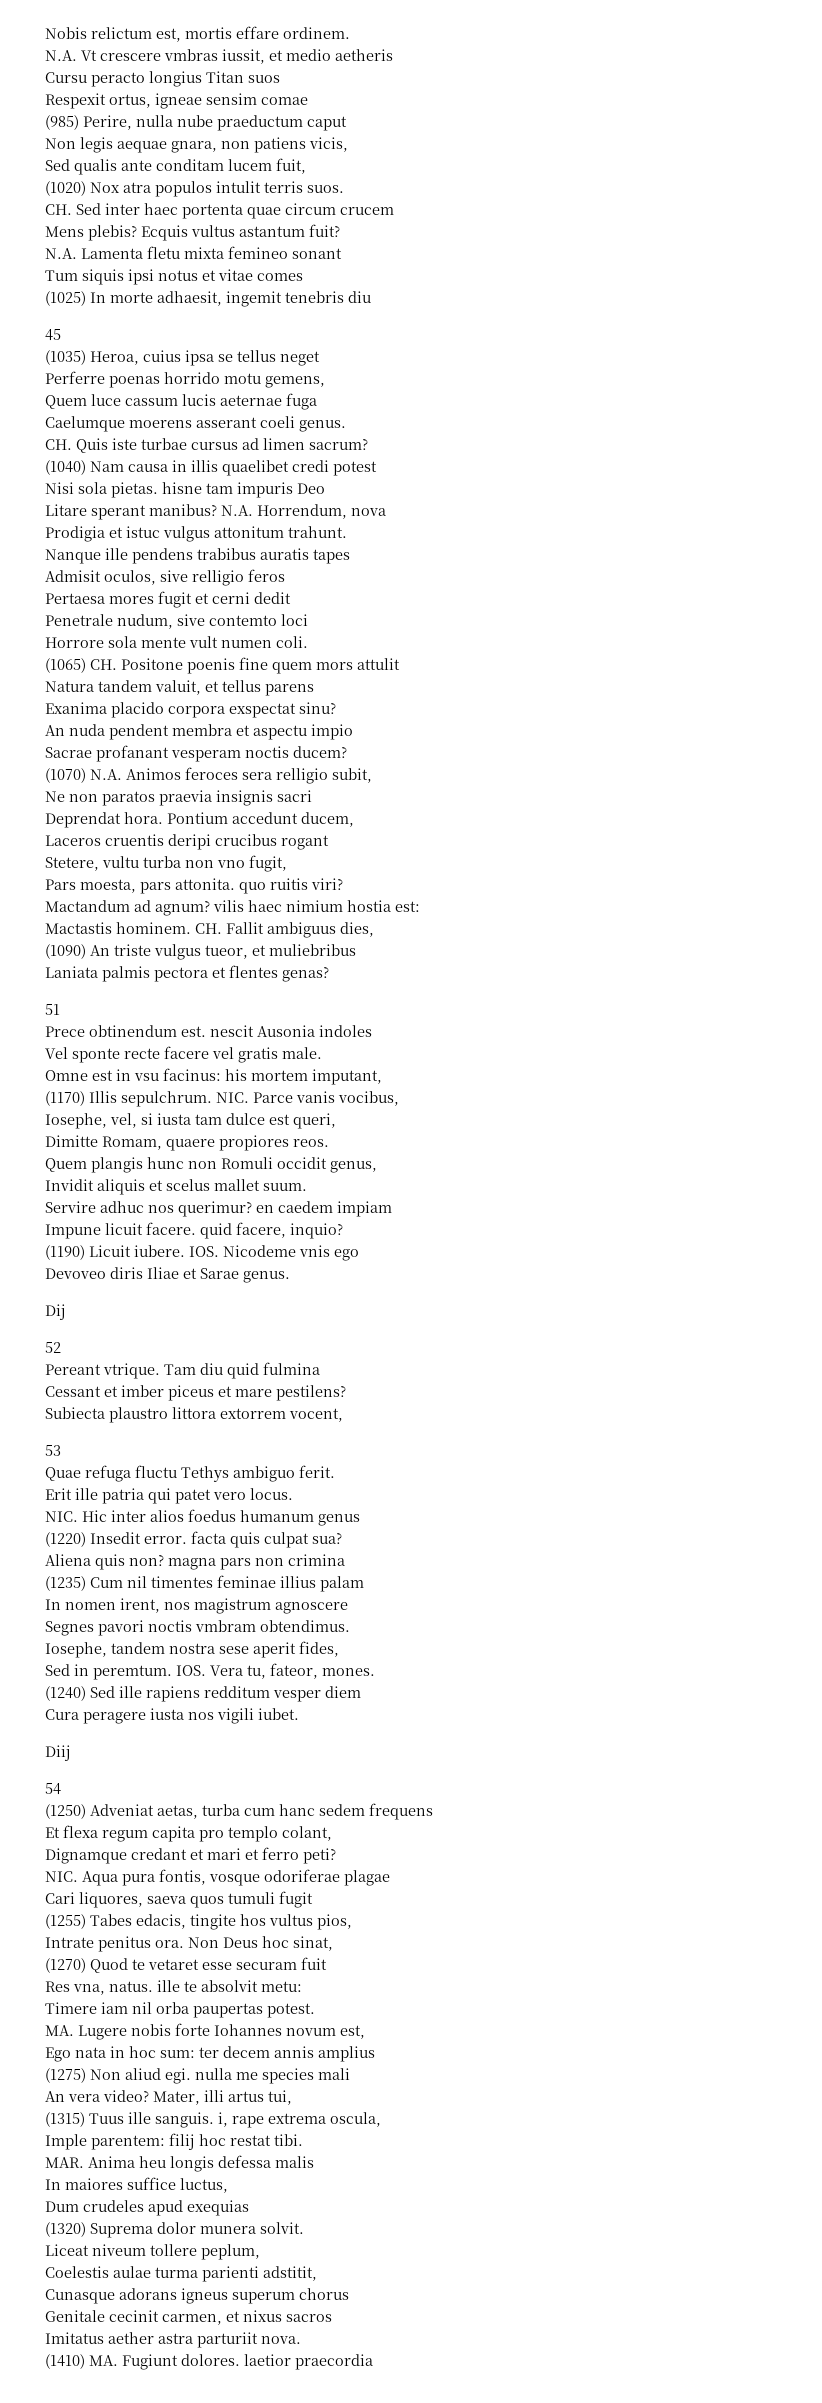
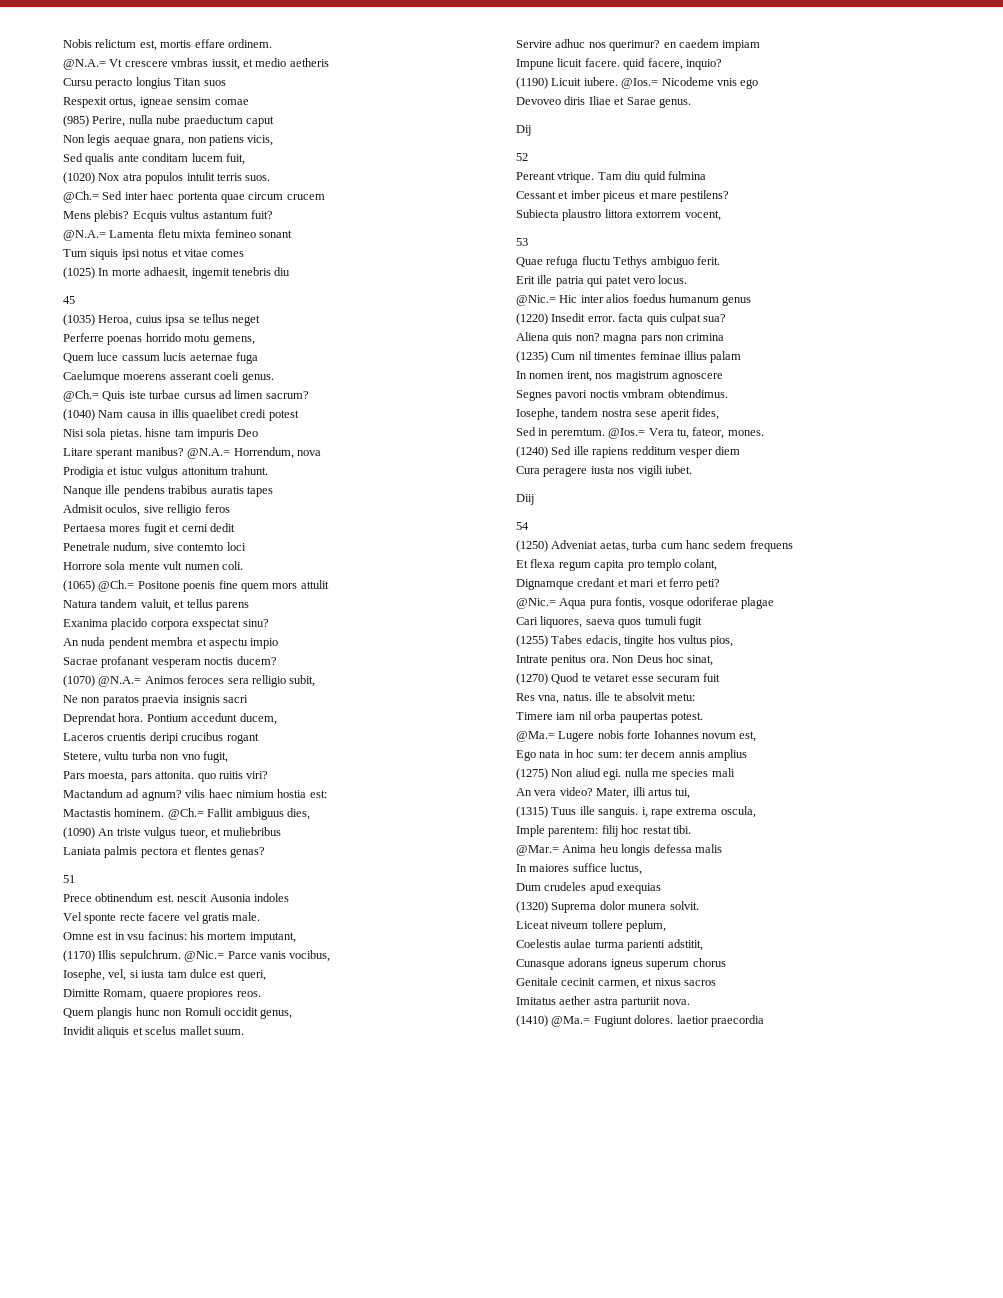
- N.A. Vt crescere vmbras iussit, et medio aetheris
+ @N.A.= Vt crescere vmbras iussit, et medio aetheris
- CH. Sed inter haec portenta quae circum crucem
+ @Ch.= Sed inter haec portenta quae circum crucem
- N.A. Lamenta fletu mixta femineo sonant
+ @N.A.= Lamenta fletu mixta femineo sonant
- CH. Quis iste turbae cursus ad limen sacrum?
+ @Ch.= Quis iste turbae cursus ad limen sacrum?
- N.A. Horrendum, nova
+ @N.A.= Horrendum, nova
- (1065) CH. Positone poenis fine quem mors attulit
+ (1065) @Ch.= Positone poenis fine quem mors attulit
- (1070) N.A. Animos feroces sera relligio subit,
+ (1070) @N.A.= Animos feroces sera relligio subit,
- CH. Fallit ambiguus dies,
+ @Ch.= Fallit ambiguus dies,
- NIC. Parce vanis vocibus,
+ @Nic.= Parce vanis vocibus,
- IOS. Nicodeme vnis ego
+ @Ios.= Nicodeme vnis ego
- NIC. Hic inter alios foedus humanum genus
+ @Nic.= Hic inter alios foedus humanum genus
- IOS. Vera tu, fateor, mones.
+ @Ios.= Vera tu, fateor, mones.
- NIC. Aqua pura fontis, vosque odoriferae plagae
+ @Nic.= Aqua pura fontis, vosque odoriferae plagae
- MA. Lugere nobis forte Iohannes novum est,
+ @Ma.= Lugere nobis forte Iohannes novum est,
- MAR. Anima heu longis defessa malis
+ @Mar.= Anima heu longis defessa malis
- (1410) MA. Fugiunt dolores. laetior praecordia
+ (1410) @Ma.= Fugiunt dolores. laetior praecordia

